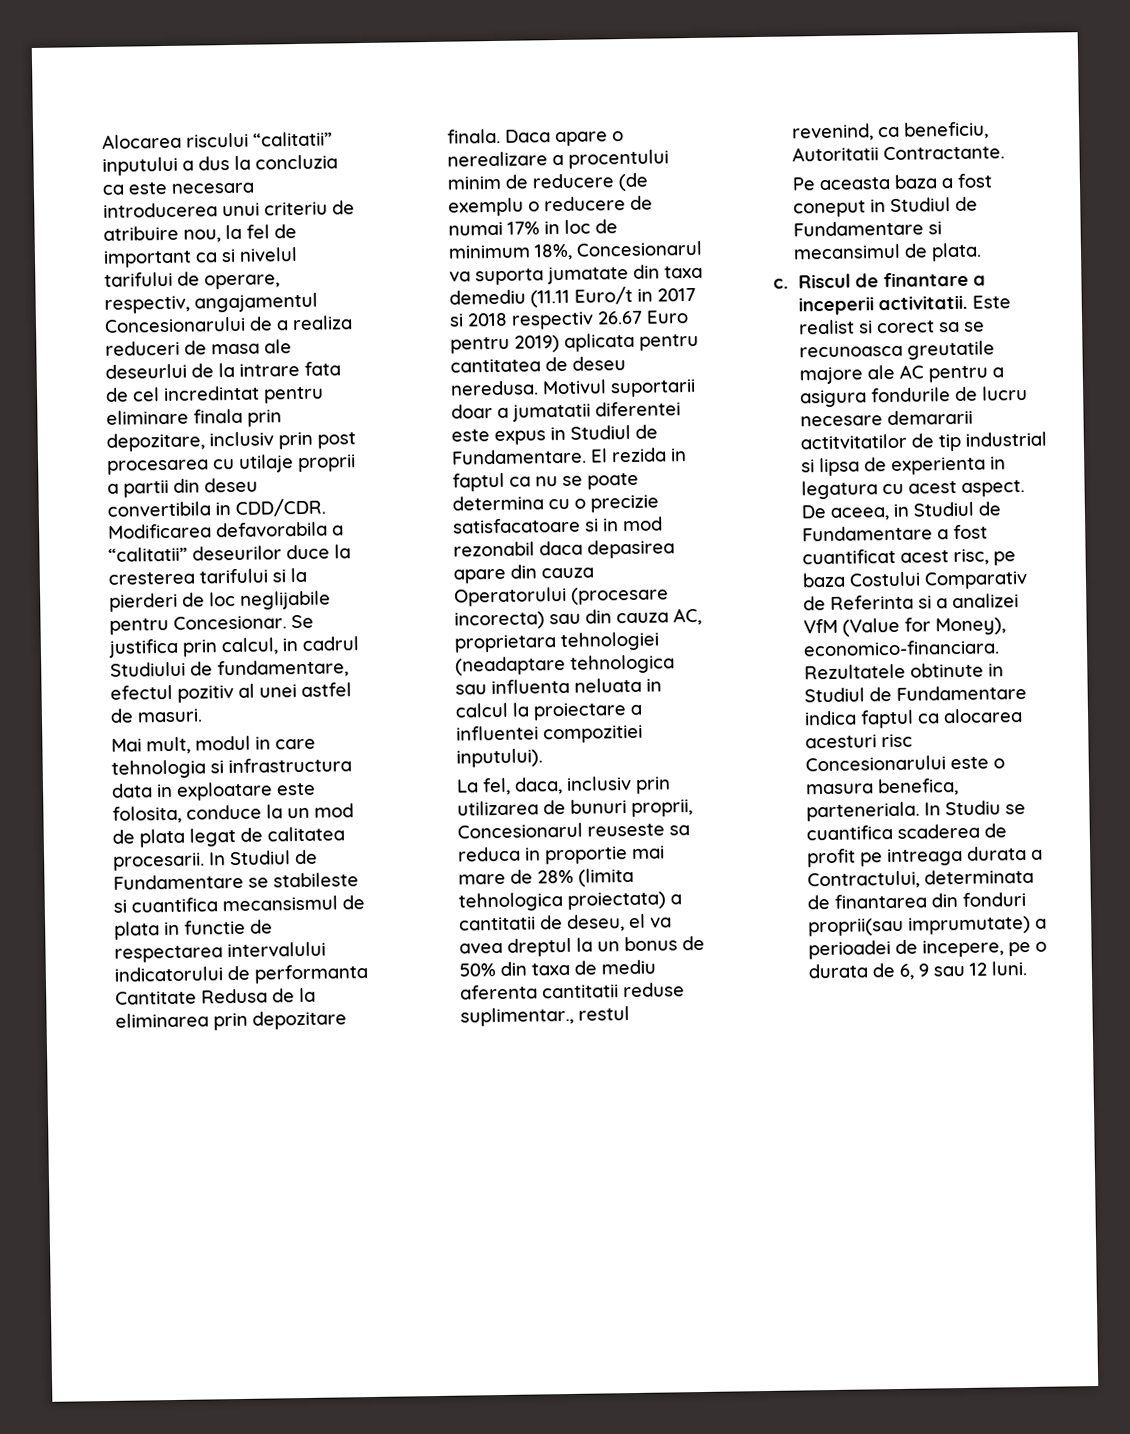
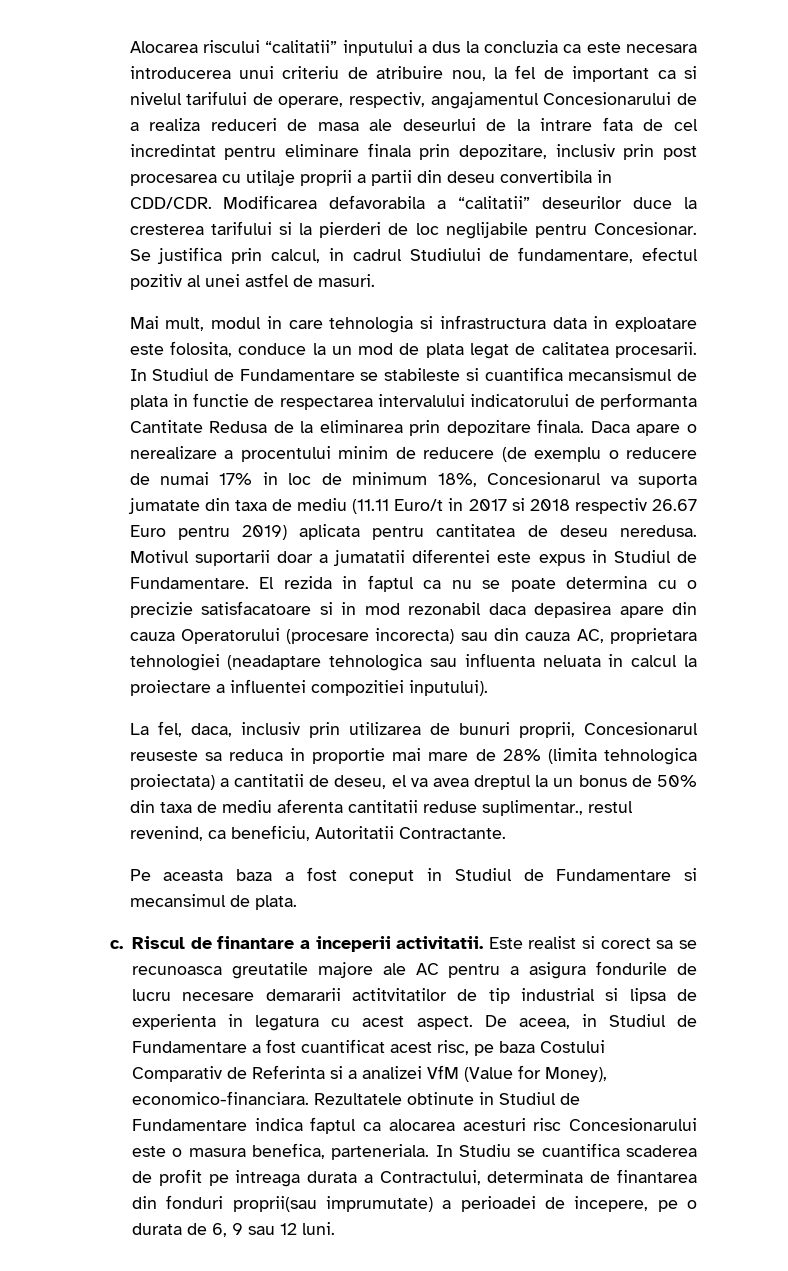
- Daca apare o nerealizare a procentului minim de reducere (de exemplu o reducere de numai 17% in loc de minimum 18%, Concesionarul va suporta jumatate din taxa demediu (11.11 Euro/t in 2017 si 2018 respectiv 26.67 Euro pentru 2019) aplicata pentru cantitatea de deseu neredusa.
+ Daca apare o nerealizare a procentului minim de reducere (de exemplu o reducere de numai 17% in loc de minimum 18%, Concesionarul va suporta jumatate din taxa de mediu (11.11 Euro/t in 2017 si 2018 respectiv 26.67 Euro pentru 2019) aplicata pentru cantitatea de deseu neredusa.

